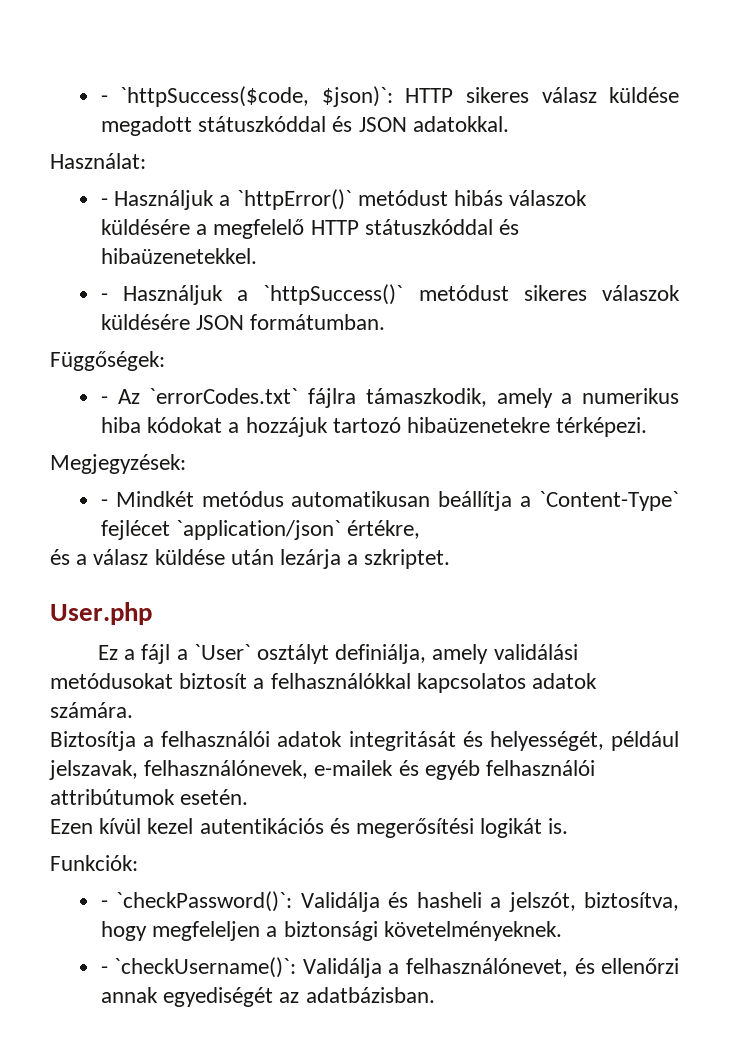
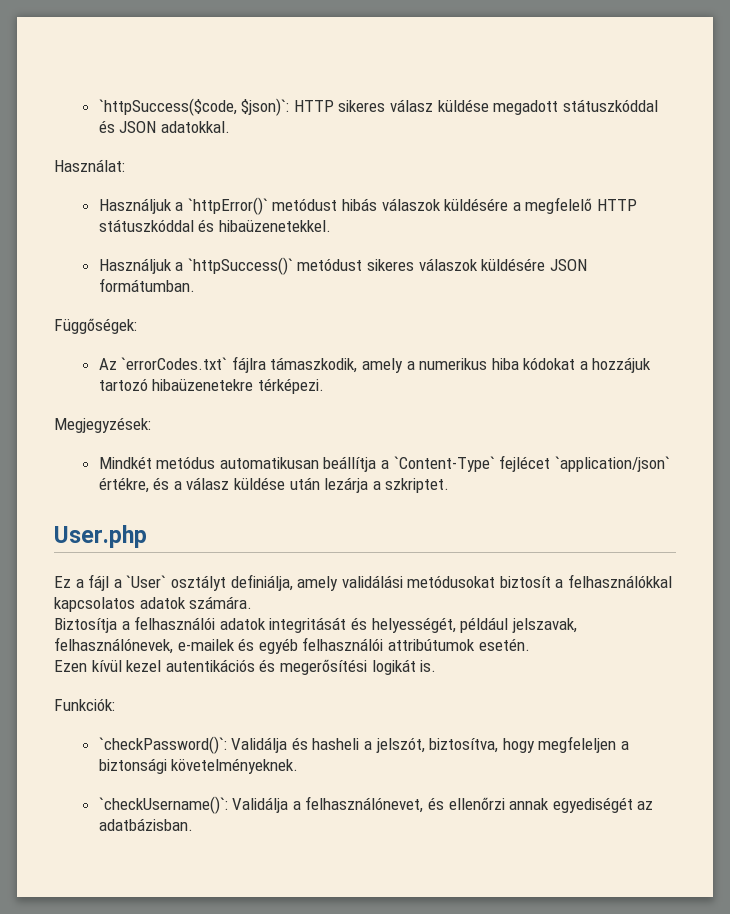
- - `httpSuccess($code, $json)`: HTTP sikeres válasz küldése megadott státuszkóddal és JSON adatokkal.
+ `httpSuccess($code, $json)`: HTTP sikeres válasz küldése megadott státuszkóddal és JSON adatokkal.
- - Használjuk a `httpError()` metódust hibás válaszok küldésére a megfelelő HTTP státuszkóddal és hibaüzenetekkel.
+ Használjuk a `httpError()` metódust hibás válaszok küldésére a megfelelő HTTP státuszkóddal és hibaüzenetekkel.
- - Használjuk a `httpSuccess()` metódust sikeres válaszok küldésére JSON formátumban.
+ Használjuk a `httpSuccess()` metódust sikeres válaszok küldésére JSON formátumban.
- - Az `errorCodes.txt` fájlra támaszkodik, amely a numerikus hiba kódokat a hozzájuk tartozó hibaüzenetekre térképezi.
+ Az `errorCodes.txt` fájlra támaszkodik, amely a numerikus hiba kódokat a hozzájuk tartozó hibaüzenetekre térképezi.
- - Mindkét metódus automatikusan beállítja a `Content-Type` fejlécet `application/json` értékre,
- és a válasz küldése után lezárja a szkriptet.
+ Mindkét metódus automatikusan beállítja a `Content-Type` fejlécet `application/json` értékre, és a válasz küldése után lezárja a szkriptet.
- - `checkPassword()`: Validálja és hasheli a jelszót, biztosítva, hogy megfeleljen a biztonsági követelményeknek.
+ `checkPassword()`: Validálja és hasheli a jelszót, biztosítva, hogy megfeleljen a biztonsági követelményeknek.
- - `checkUsername()`: Validálja a felhasználónevet, és ellenőrzi annak egyediségét az adatbázisban.
+ `checkUsername()`: Validálja a felhasználónevet, és ellenőrzi annak egyediségét az adatbázisban.

